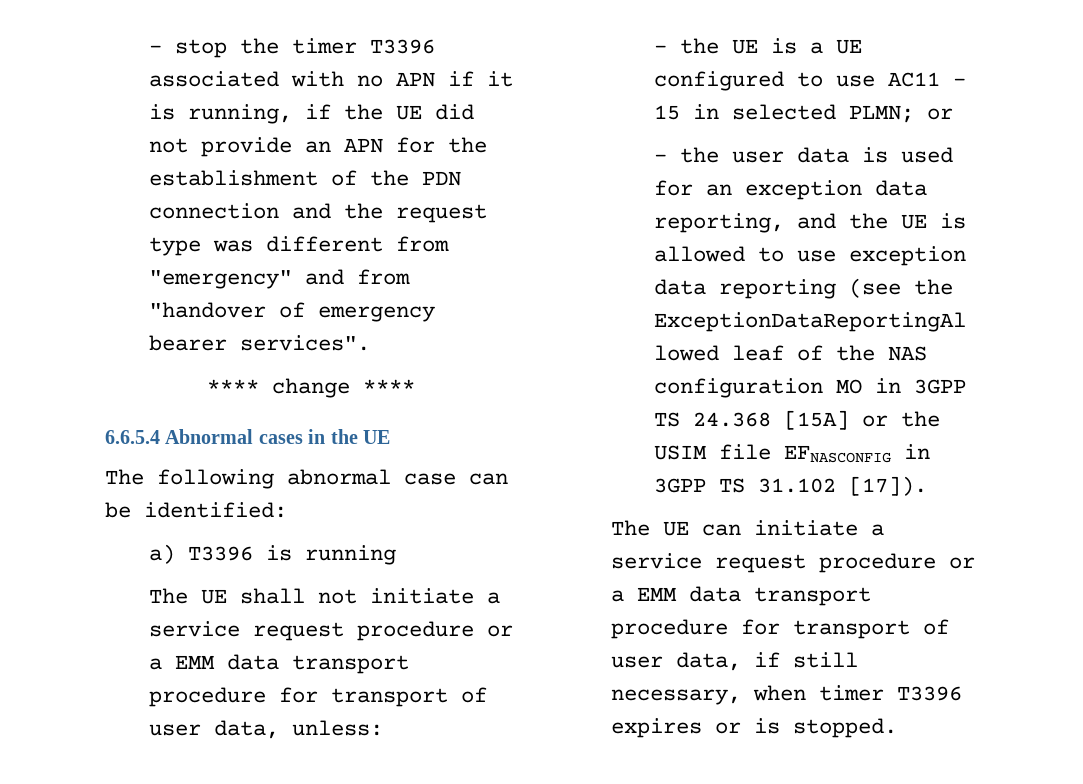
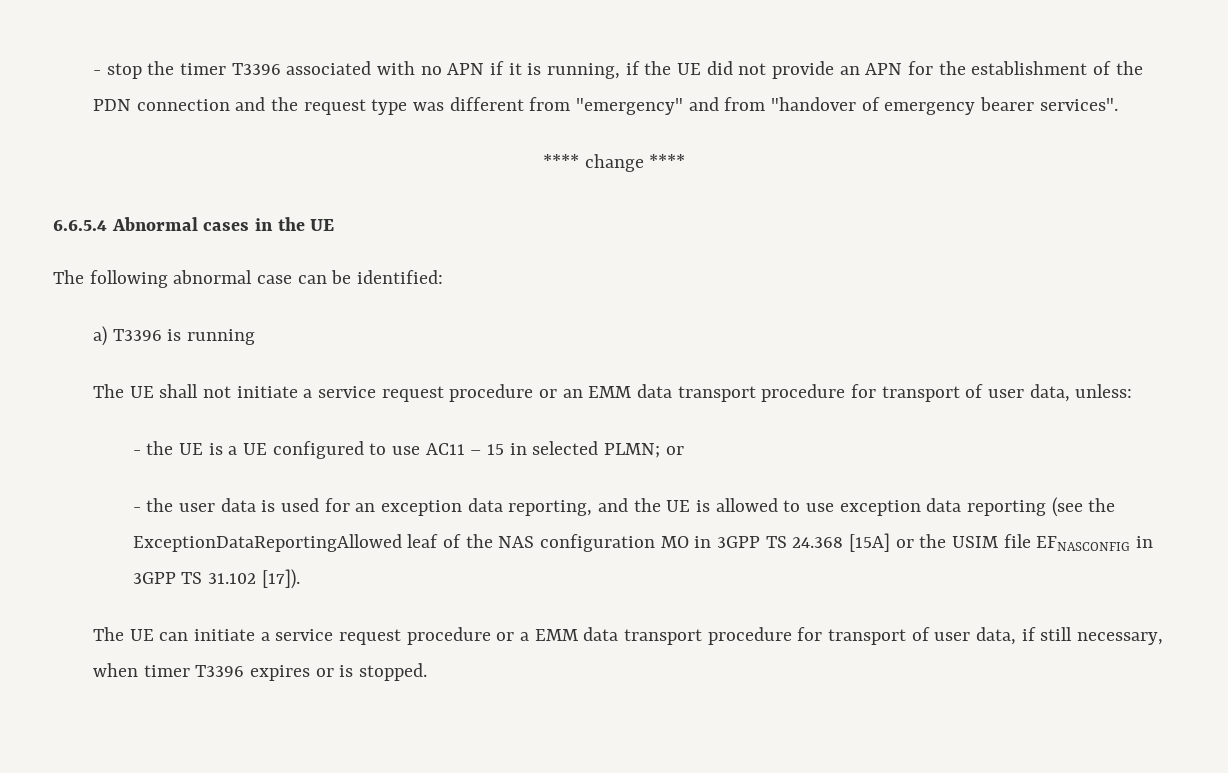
- The UE shall not initiate a service request procedure or a EMM data transport procedure for transport of user data, unless:
+ The UE shall not initiate a service request procedure or an EMM data transport procedure for transport of user data, unless:

